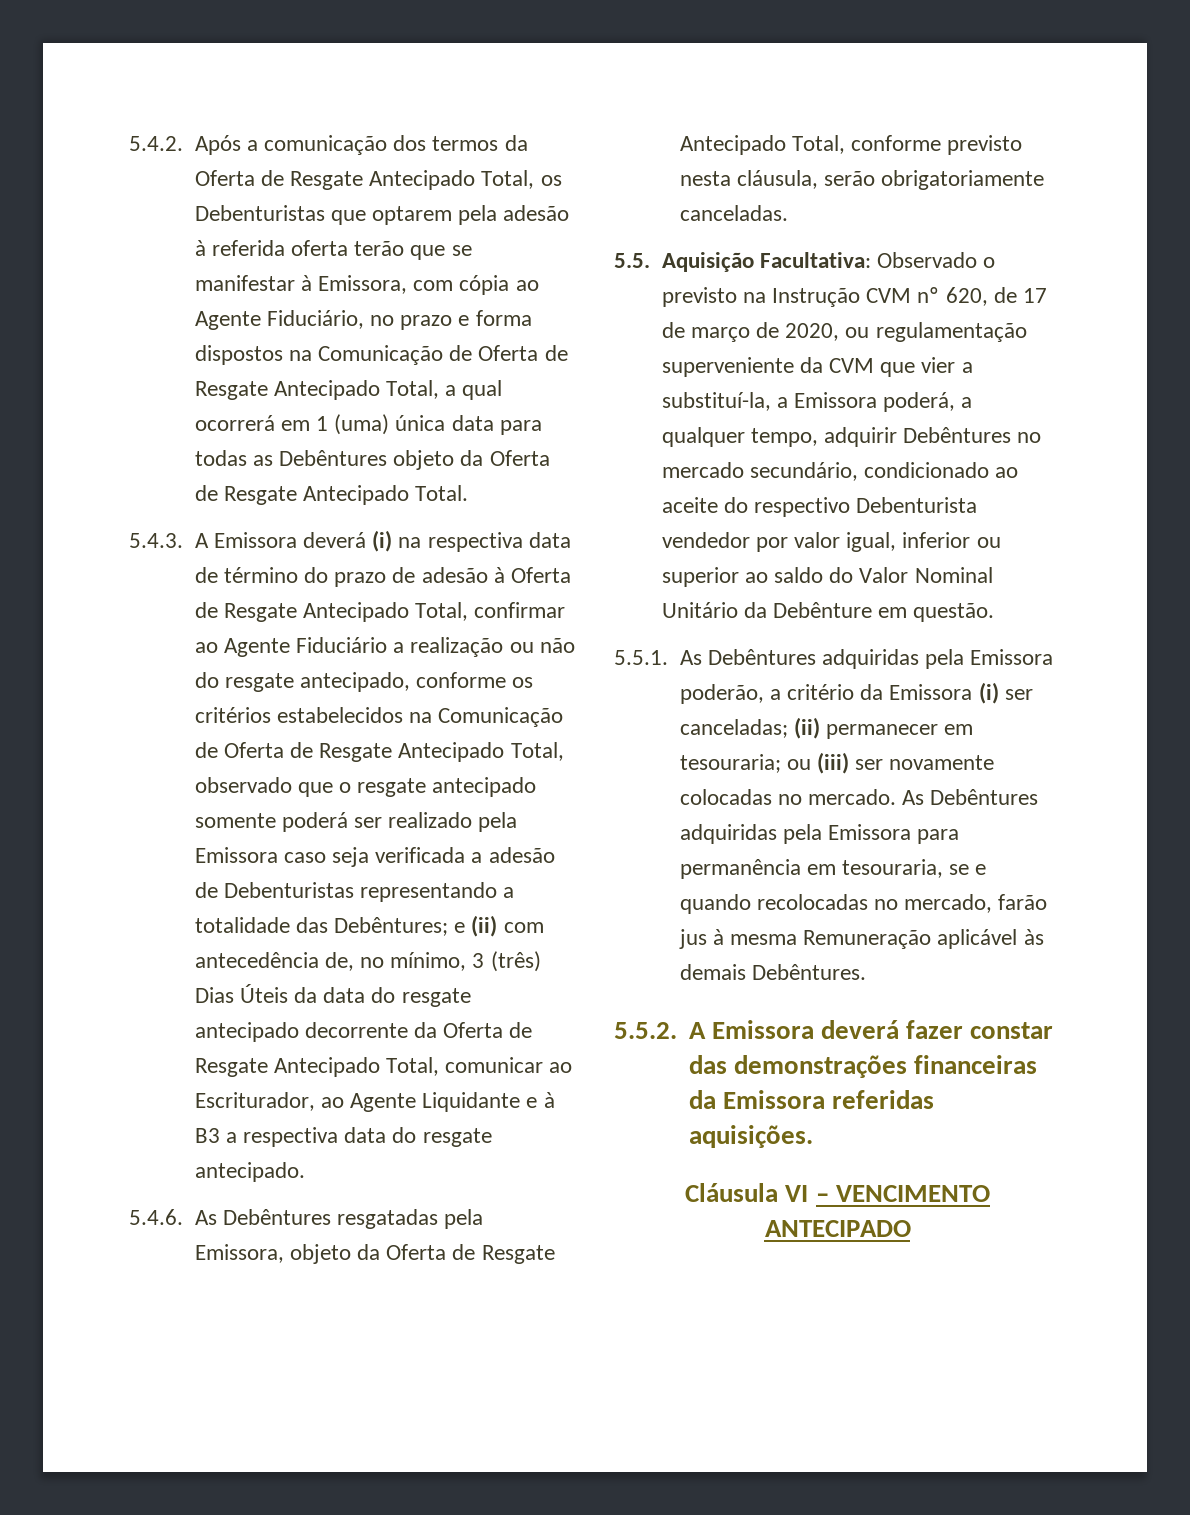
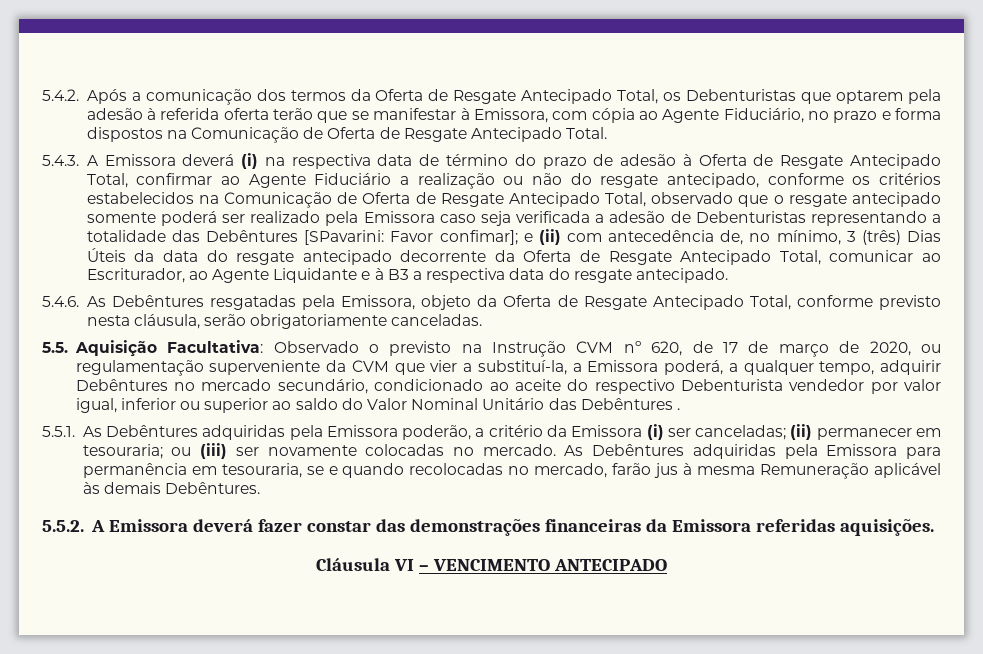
- 5.4.2. Após a comunicação dos termos da Oferta de Resgate Antecipado Total, os Debenturistas que optarem pela adesão à referida oferta terão que se manifestar à Emissora, com cópia ao Agente Fiduciário, no prazo e forma dispostos na Comunicação de Oferta de Resgate Antecipado Total, a qual ocorrerá em 1 (uma) única data para todas as Debêntures objeto da Oferta de Resgate Antecipado Total.
+ 5.4.2. Após a comunicação dos termos da Oferta de Resgate Antecipado Total, os Debenturistas que optarem pela adesão à referida oferta terão que se manifestar à Emissora, com cópia ao Agente Fiduciário, no prazo e forma dispostos na Comunicação de Oferta de Resgate Antecipado Total.
- 5.4.3. A Emissora deverá (i) na respectiva data de término do prazo de adesão à Oferta de Resgate Antecipado Total, confirmar ao Agente Fiduciário a realização ou não do resgate antecipado, conforme os critérios estabelecidos na Comunicação de Oferta de Resgate Antecipado Total, observado que o resgate antecipado somente poderá ser realizado pela Emissora caso seja verificada a adesão de Debenturistas representando a totalidade das Debêntures;
+ 5.4.3. A Emissora deverá (i) na respectiva data de término do prazo de adesão à Oferta de Resgate Antecipado Total, confirmar ao Agente Fiduciário a realização ou não do resgate antecipado, conforme os critérios estabelecidos na Comunicação de Oferta de Resgate Antecipado Total, observado que o resgate antecipado somente poderá ser realizado pela Emissora caso seja verificada a adesão de Debenturistas representando a totalidade das Debêntures [SPavarini: Favor confimar];
- 5.5. Aquisição Facultativa: Observado o previsto na Instrução CVM nº 620, de 17 de março de 2020, ou regulamentação superveniente da CVM que vier a substituí-la, a Emissora poderá, a qualquer tempo, adquirir Debêntures no mercado secundário, condicionado ao aceite do respectivo Debenturista vendedor por valor igual, inferior ou superior ao saldo do Valor Nominal Unitário da Debênture em questão.
+ 5.5. Aquisição Facultativa: Observado o previsto na Instrução CVM nº 620, de 17 de março de 2020, ou regulamentação superveniente da CVM que vier a substituí-la, a Emissora poderá, a qualquer tempo, adquirir Debêntures no mercado secundário, condicionado ao aceite do respectivo Debenturista vendedor por valor igual, inferior ou superior ao saldo do Valor Nominal Unitário das Debêntures .

